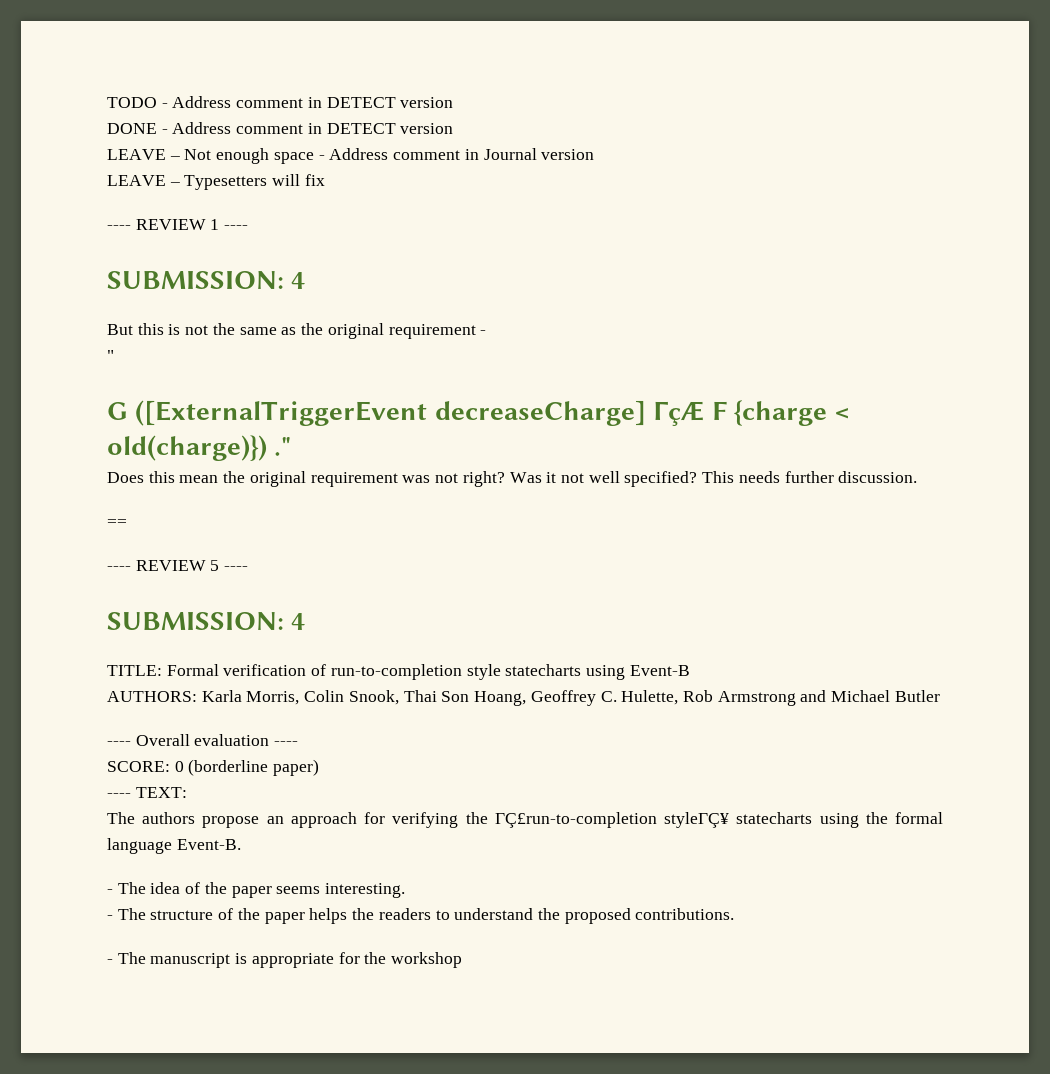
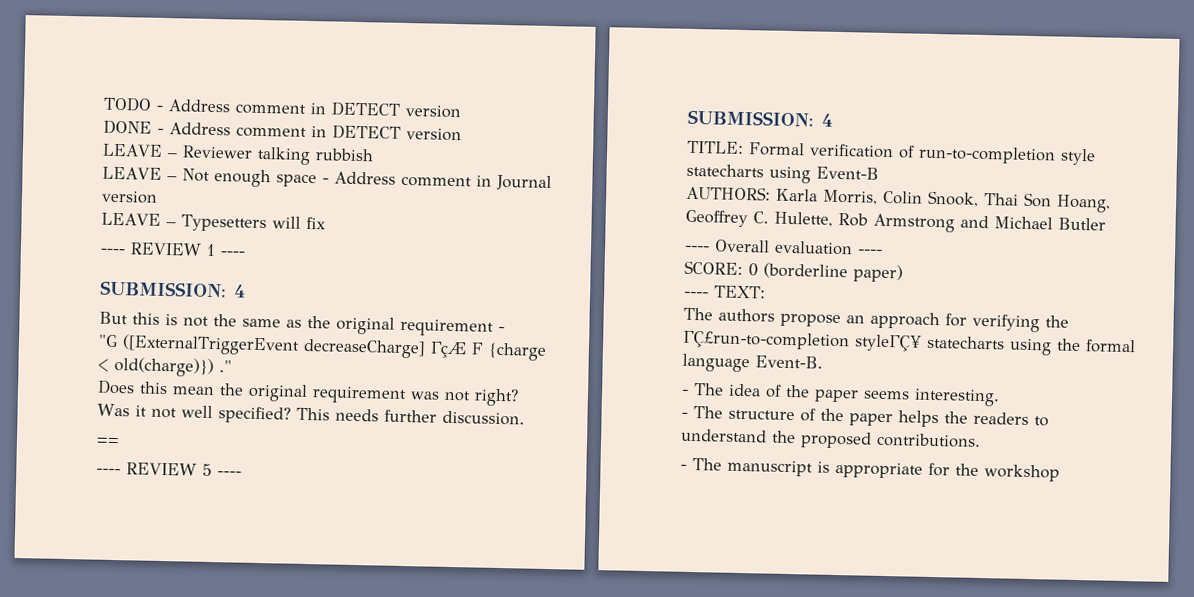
+ LEAVE – Reviewer talking rubbish
- "
- G ([ExternalTriggerEvent decreaseCharge] ΓçÆ F {charge < old(charge)}) ."
+ "G ([ExternalTriggerEvent decreaseCharge] ΓçÆ F {charge < old(charge)}) ."

